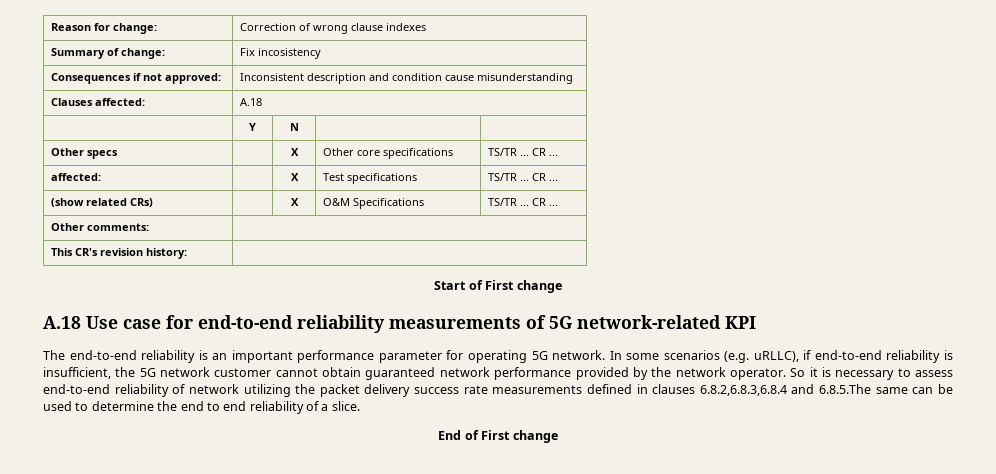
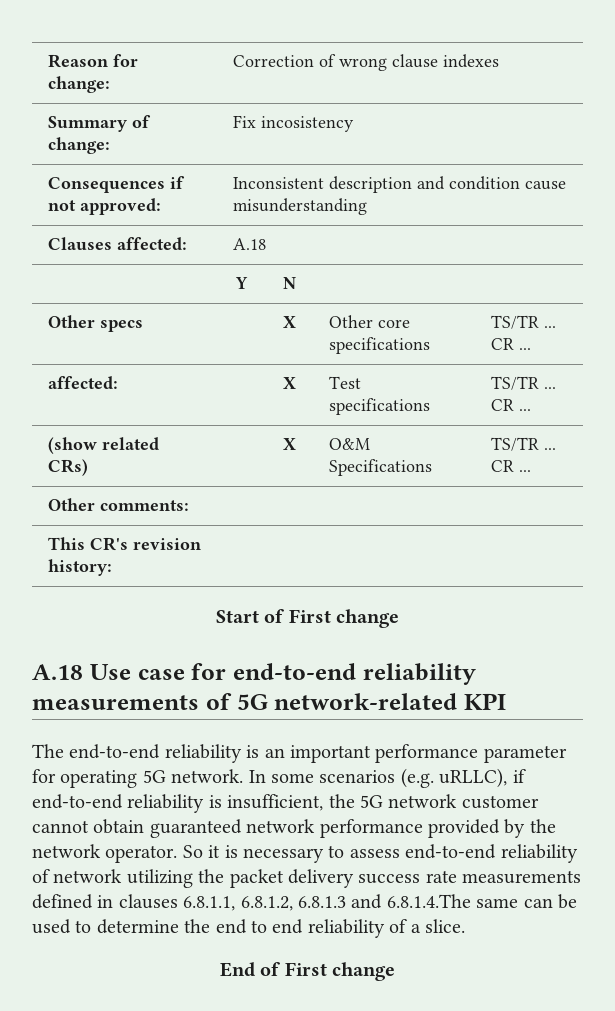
- So it is necessary to assess end-to-end reliability of network utilizing the packet delivery success rate measurements defined in clauses 6.8.2,6.8.3,6.8.4 and 6.8.5.The same can be used to determine the end to end reliability of a slice.
+ So it is necessary to assess end-to-end reliability of network utilizing the packet delivery success rate measurements defined in clauses 6.8.1.1, 6.8.1.2, 6.8.1.3 and 6.8.1.4.The same can be used to determine the end to end reliability of a slice.

